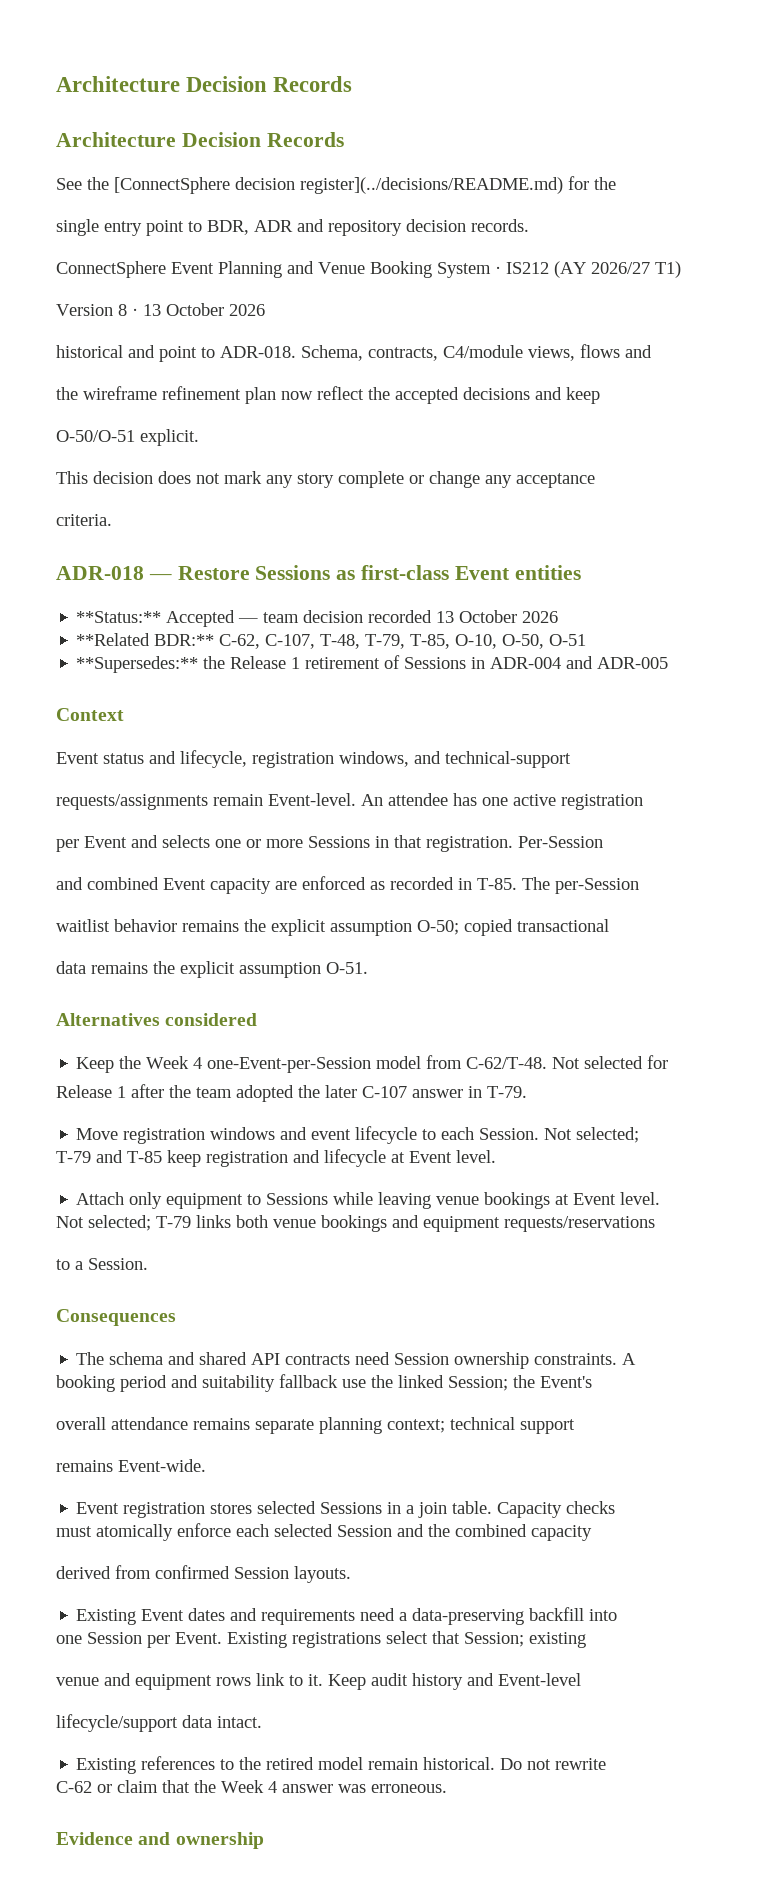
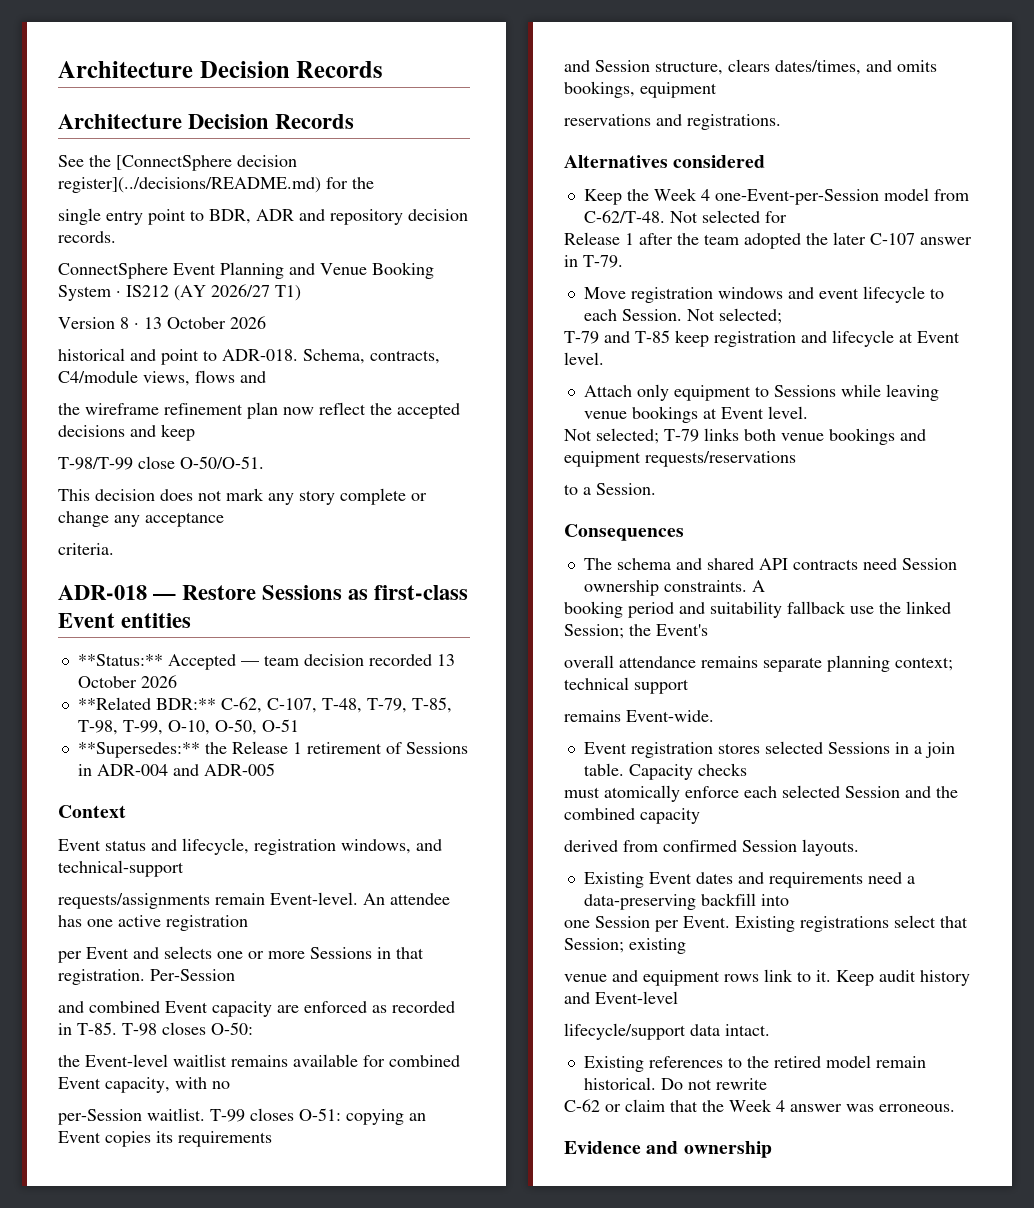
- O-50/O-51 explicit.
+ T-98/T-99 close O-50/O-51.
- **Related BDR:** C-62, C-107, T-48, T-79, T-85, O-10, O-50, O-51
+ **Related BDR:** C-62, C-107, T-48, T-79, T-85, T-98, T-99, O-10, O-50, O-51
- The per-Session
- waitlist behavior remains the explicit assumption O-50; copied transactional
- data remains the explicit assumption O-51.
+ T-98 closes O-50:
+ the Event-level waitlist remains available for combined Event capacity, with no
+ per-Session waitlist. T-99 closes O-51: copying an Event copies its requirements
+ and Session structure, clears dates/times, and omits bookings, equipment
+ reservations and registrations.

